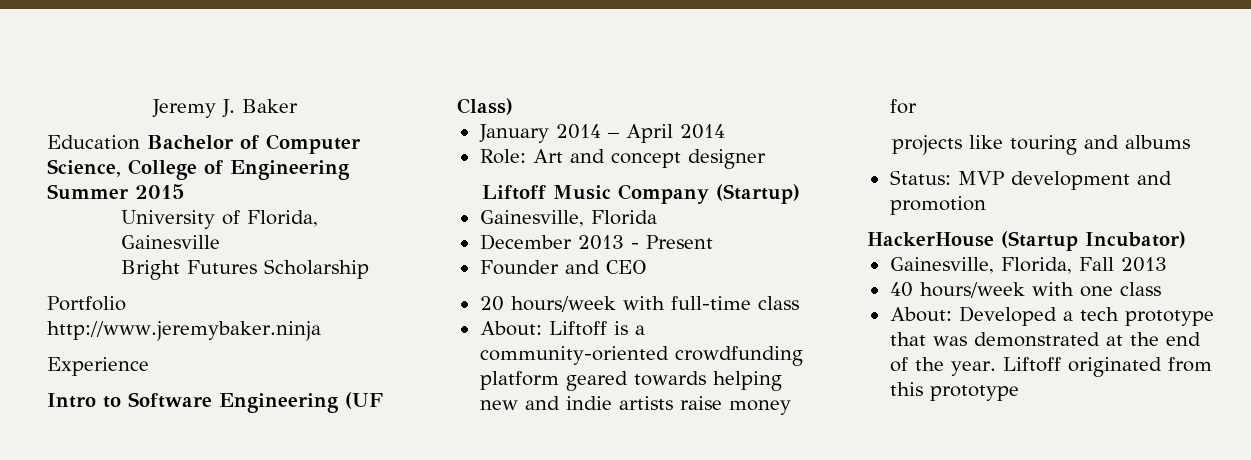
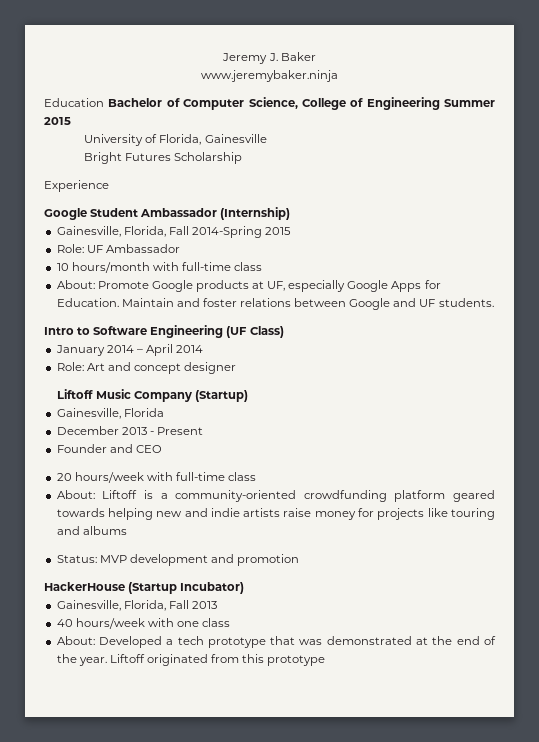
+ www.jeremybaker.ninja
- Portfolio http://www.jeremybaker.ninja
  Experience
+ Google Student Ambassador (Internship)
+ Gainesville, Florida, Fall 2014-Spring 2015
+ Role: UF Ambassador
+ 10 hours/month with full-time class
+ About: Promote Google products at UF, especially Google Apps for Education. Maintain and foster relations between Google and UF students.
- About: Liftoff is a community-oriented crowdfunding platform geared towards helping new and indie artists raise money for
- projects like touring and albums
+ About: Liftoff is a community-oriented crowdfunding platform geared towards helping new and indie artists raise money for projects like touring and albums

